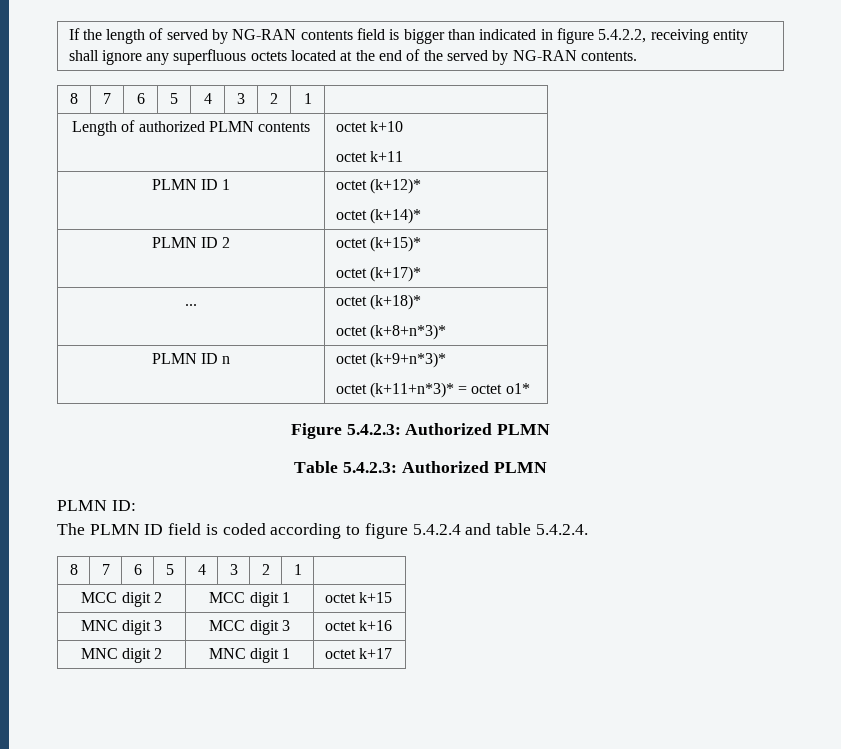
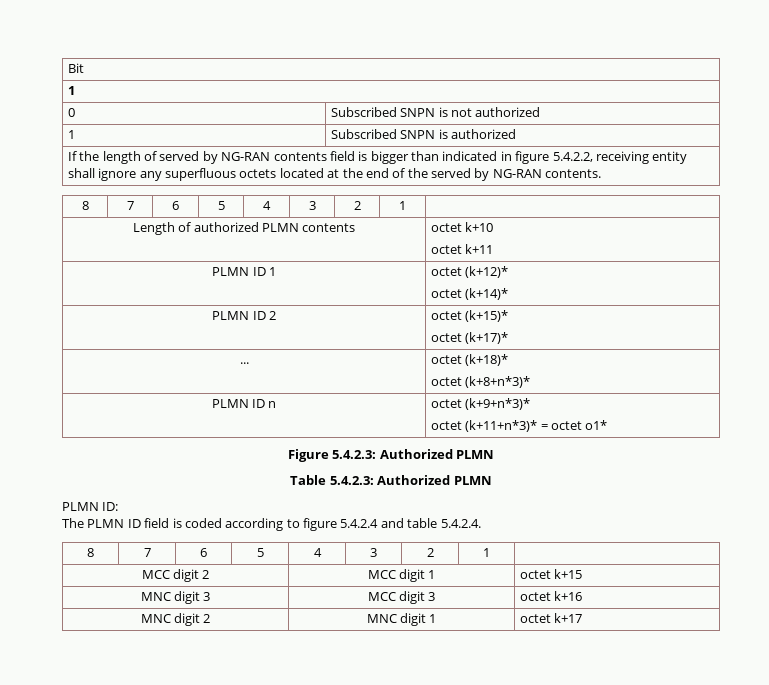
+ Bit
+ 1
+ 0 | Subscribed SNPN is not authorized
+ 1 | Subscribed SNPN is authorized

